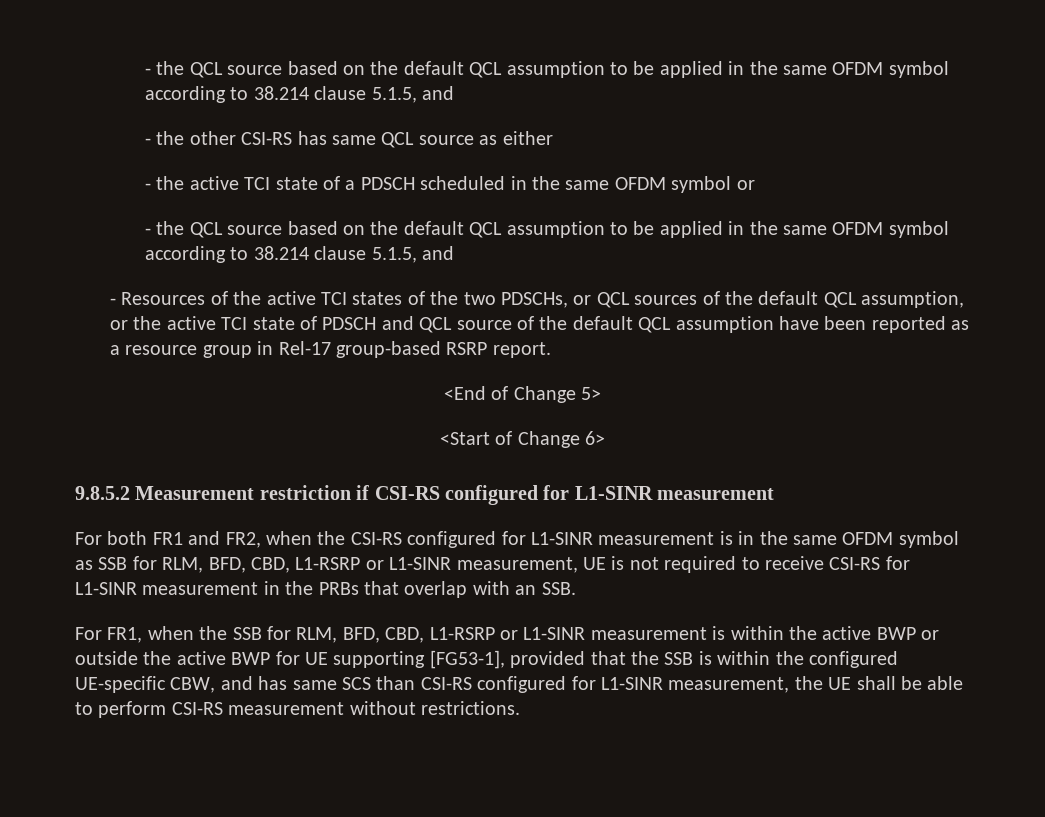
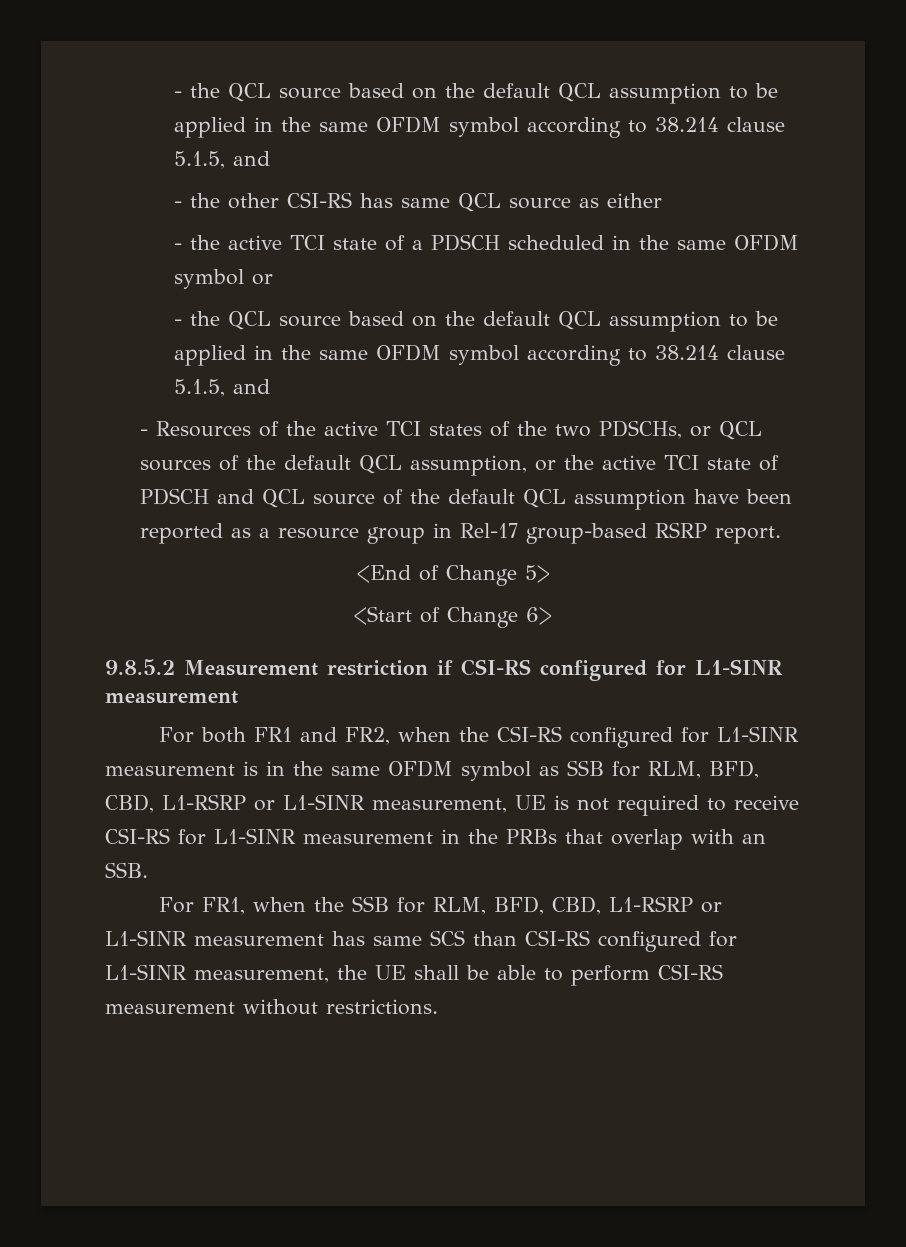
- For FR1, when the SSB for RLM, BFD, CBD, L1-RSRP or L1-SINR measurement is within the active BWP or outside the active BWP for UE supporting [FG53-1], provided that the SSB is within the configured UE-specific CBW, and has same SCS than CSI-RS configured for L1-SINR measurement, the UE shall be able to perform CSI-RS measurement without restrictions.
+ For FR1, when the SSB for RLM, BFD, CBD, L1-RSRP or L1-SINR measurement has same SCS than CSI-RS configured for L1-SINR measurement, the UE shall be able to perform CSI-RS measurement without restrictions.

